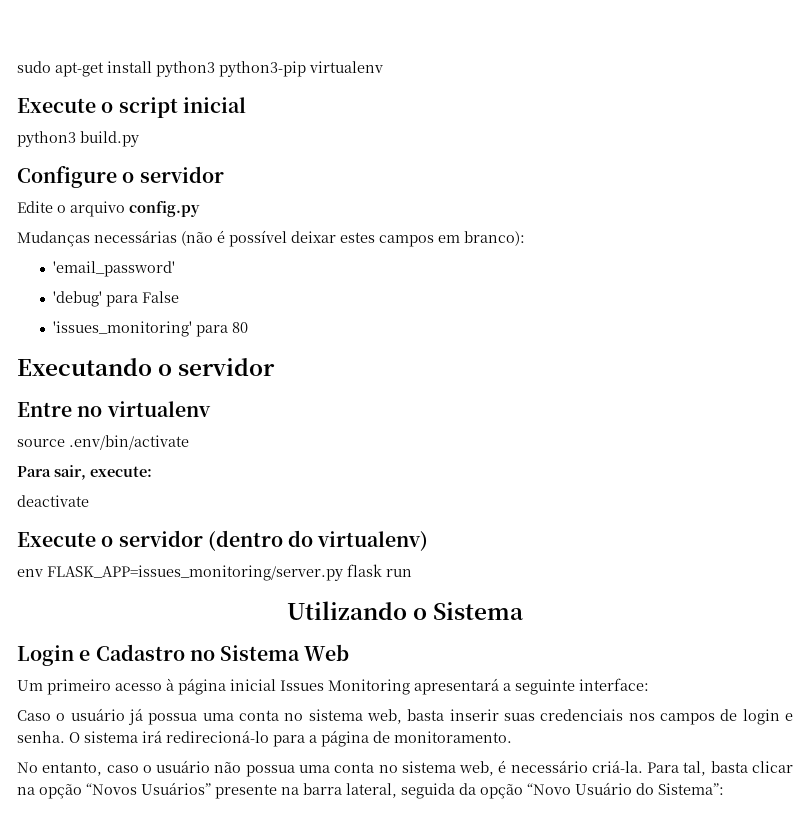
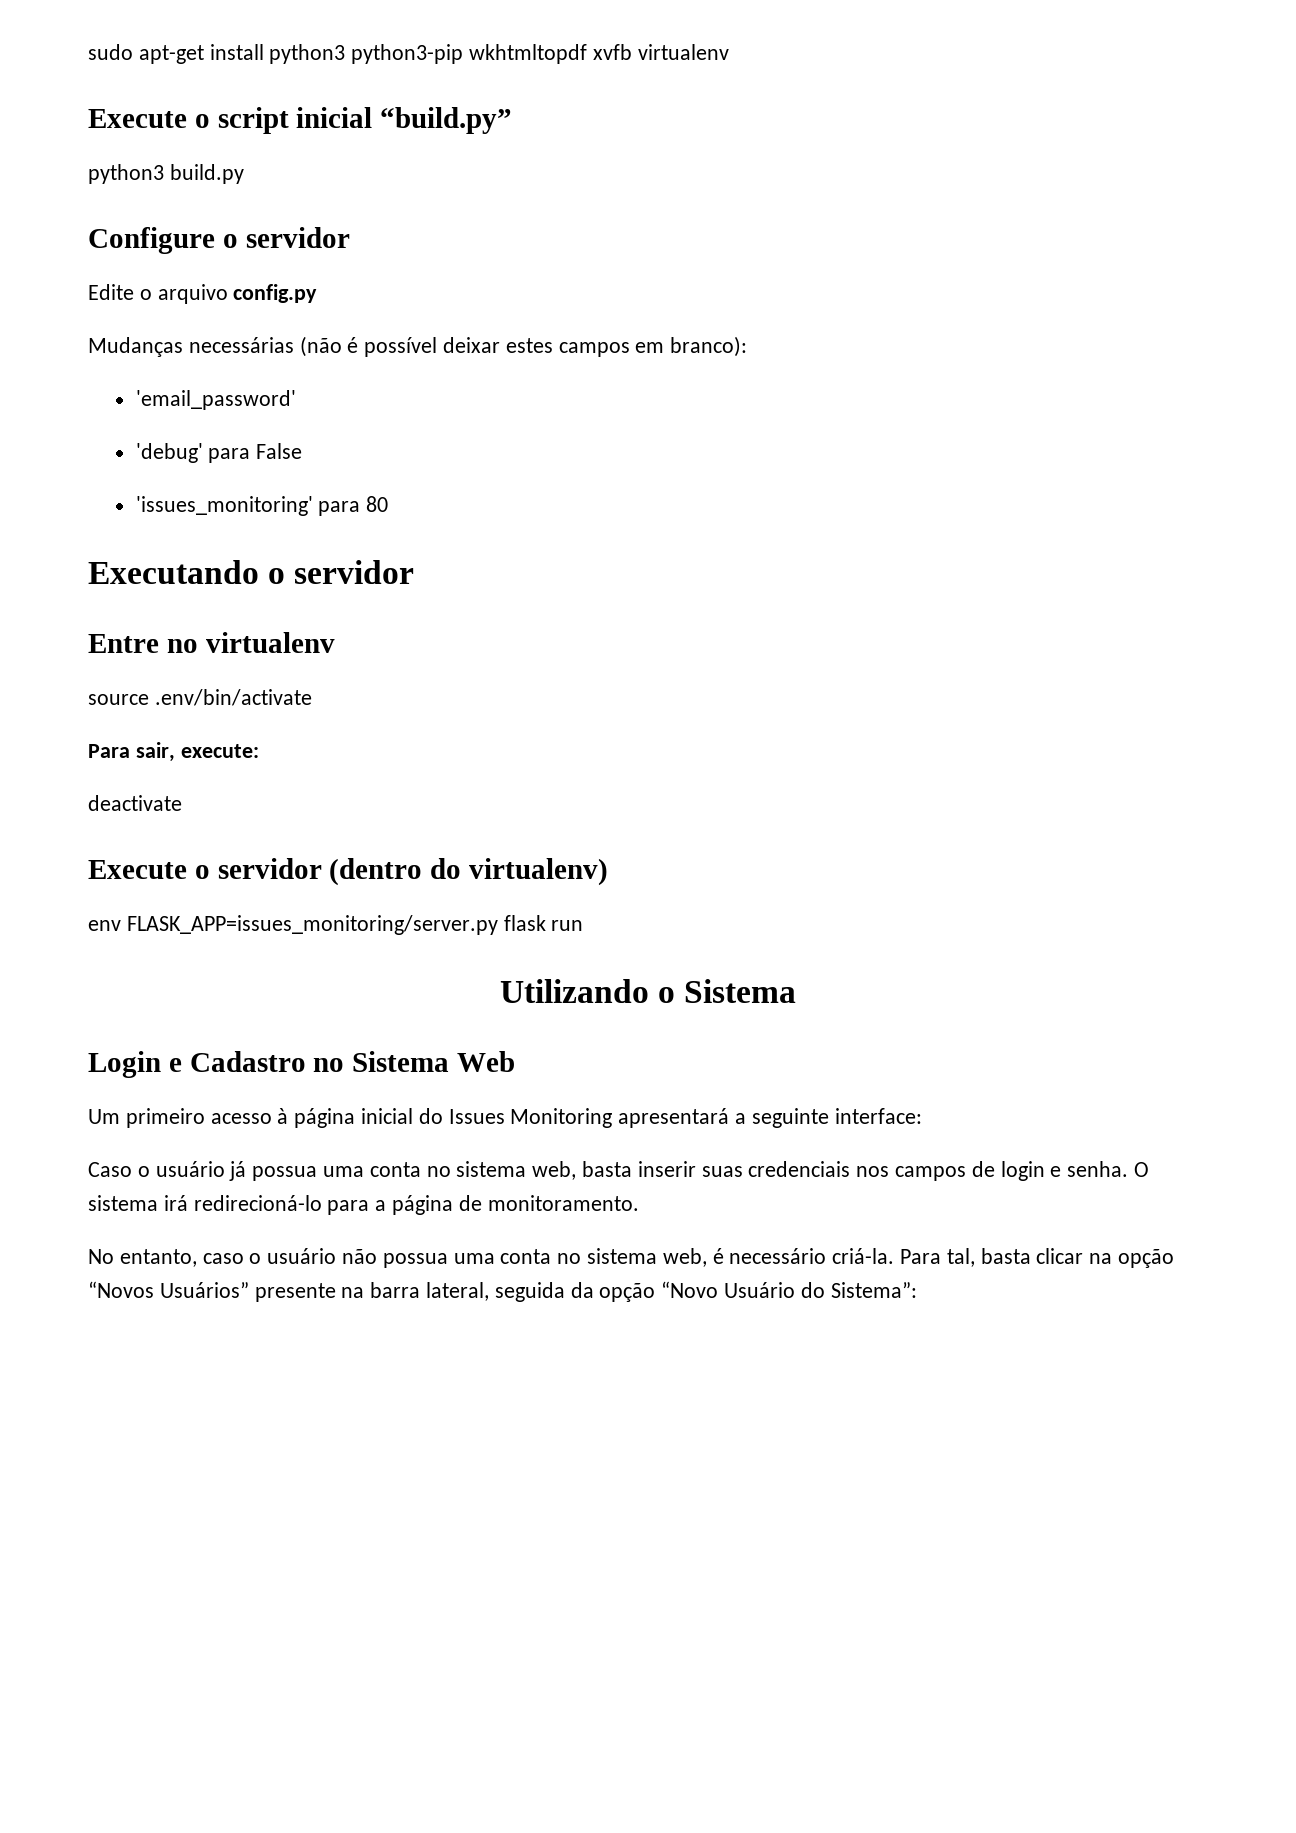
- sudo apt-get install python3 python3-pip virtualenv
+ sudo apt-get install python3 python3-pip wkhtmltopdf xvfb virtualenv
- Execute o script inicial
+ Execute o script inicial “build.py”
- Um primeiro acesso à página inicial Issues Monitoring apresentará a seguinte interface:
+ Um primeiro acesso à página inicial do Issues Monitoring apresentará a seguinte interface:

